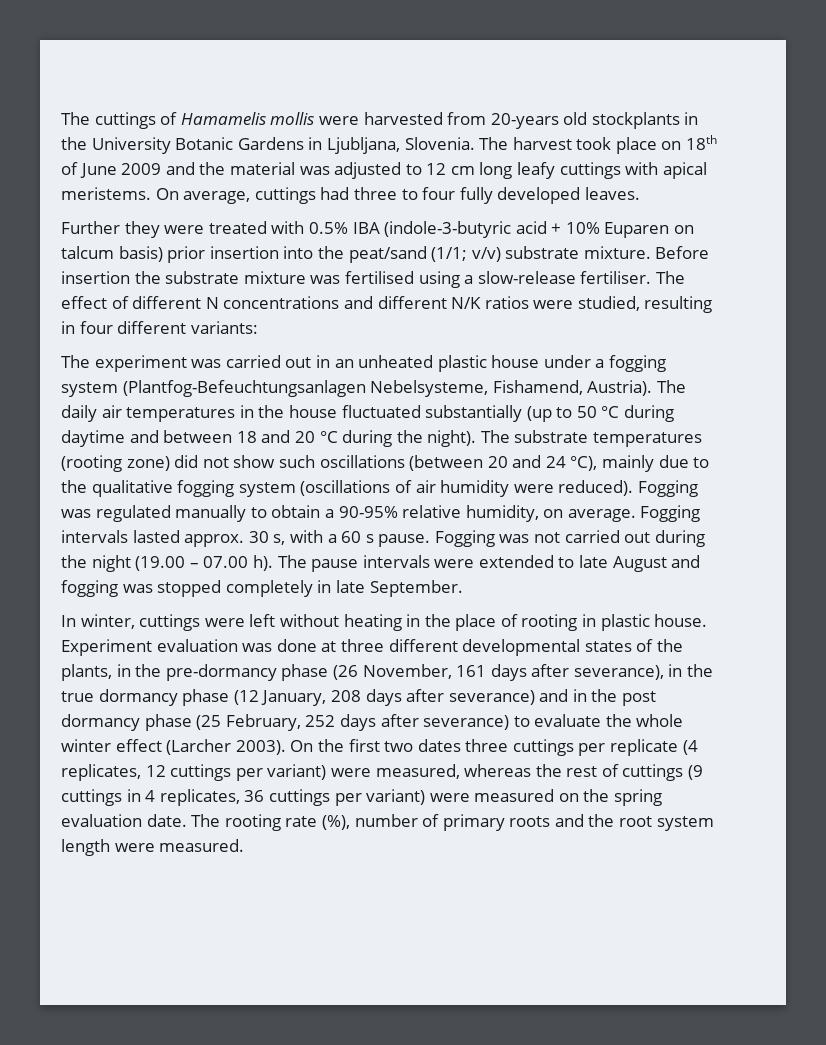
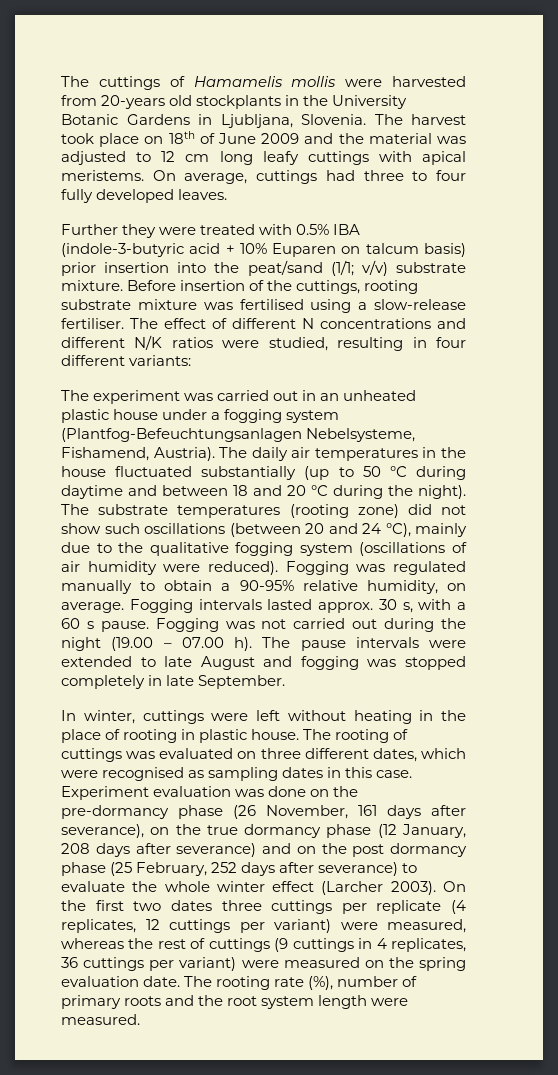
- Before insertion the substrate mixture was fertilised using a slow-release fertiliser.
+ Before insertion of the cuttings, rooting substrate mixture was fertilised using a slow-release fertiliser.
- Experiment evaluation was done at three different developmental states of the plants, in the pre-dormancy phase (26 November, 161 days after severance), in the true dormancy phase (12 January, 208 days after severance) and in the post dormancy phase (25 February, 252 days after severance) to evaluate the whole winter effect (Larcher 2003).
+ The rooting of cuttings was evaluated on three different dates, which were recognised as sampling dates in this case. Experiment evaluation was done on the pre-dormancy phase (26 November, 161 days after severance), on the true dormancy phase (12 January, 208 days after severance) and on the post dormancy phase (25 February, 252 days after severance) to evaluate the whole winter effect (Larcher 2003).

